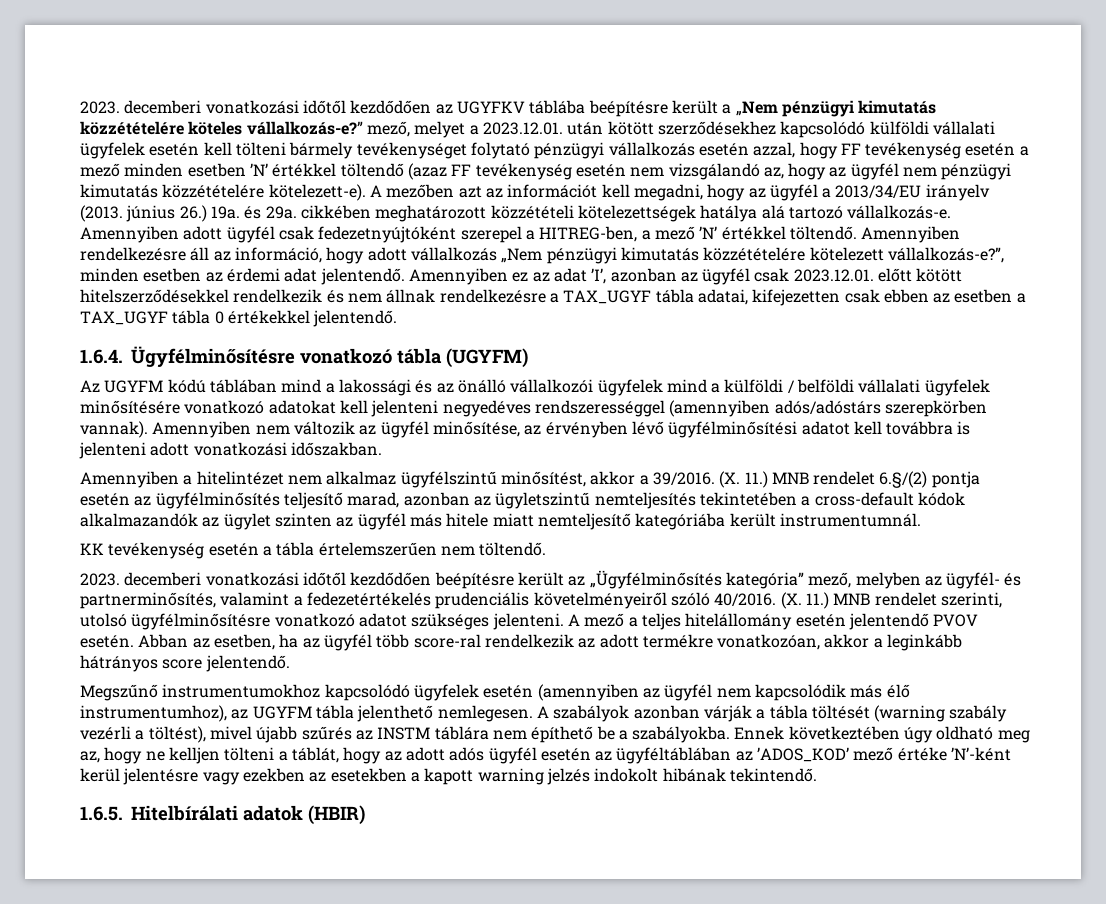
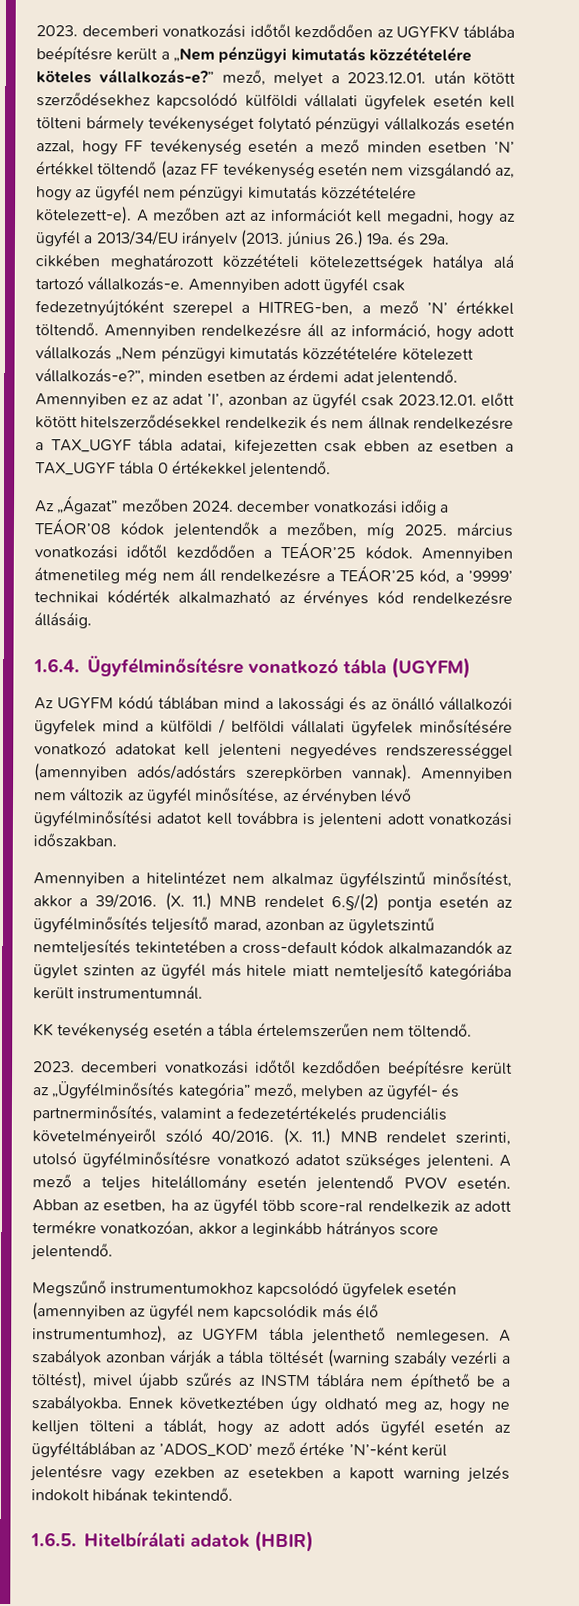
+ Az „Ágazat” mezőben 2024. december vonatkozási időig a TEÁOR’08 kódok jelentendők a mezőben, míg 2025. március vonatkozási időtől kezdődően a TEÁOR’25 kódok. Amennyiben átmenetileg még nem áll rendelkezésre a TEÁOR’25 kód, a ’9999’ technikai kódérték alkalmazható az érvényes kód rendelkezésre állásáig.

